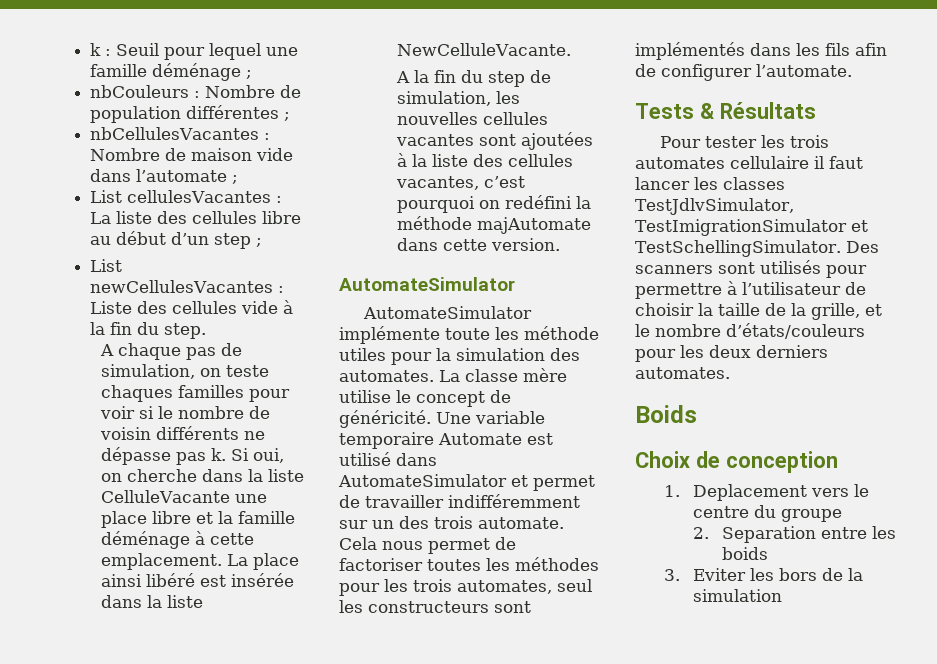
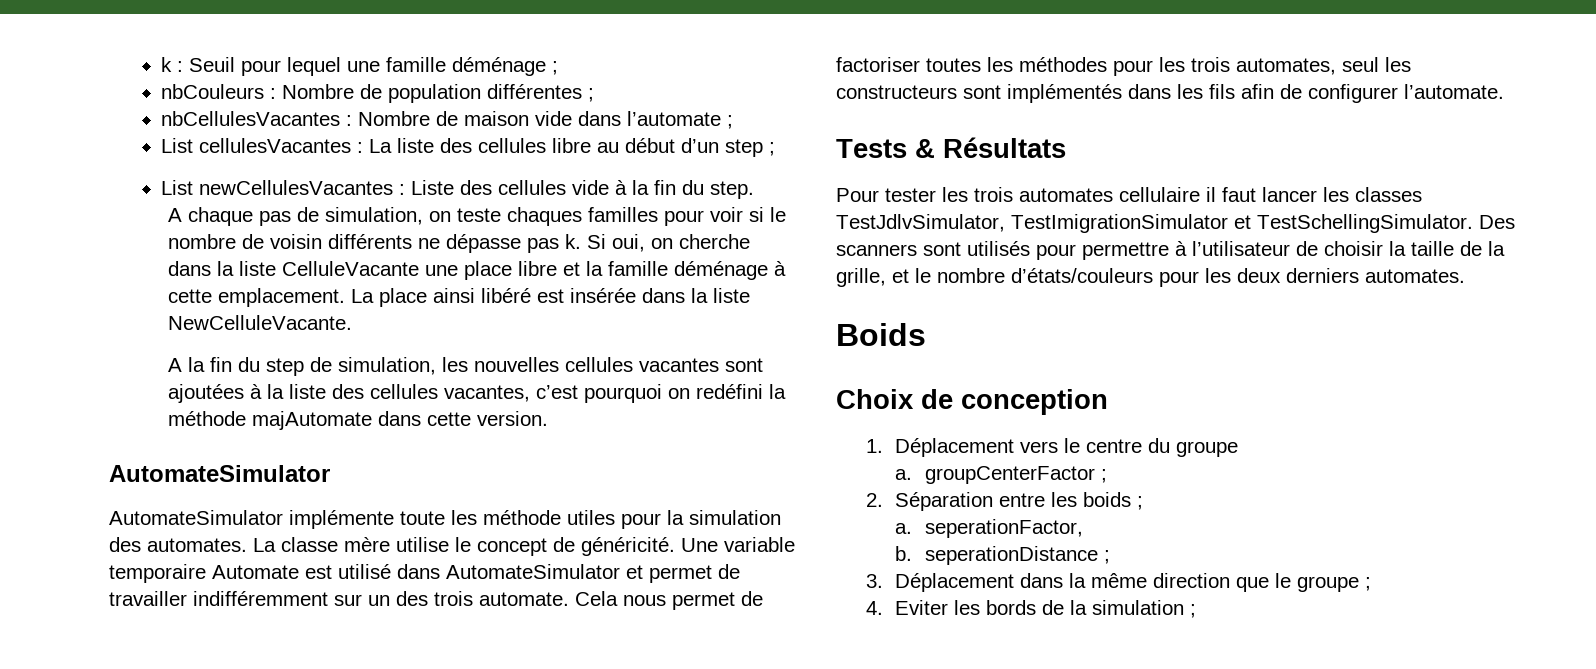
- 1. Deplacement vers le centre du groupe
+ 1. Déplacement vers le centre du groupe
- 2. Separation entre les boids
- 3. Eviter les bors de la simulation
+ a. groupCenterFactor ;
+ 2. Séparation entre les boids ;
+ a. seperationFactor,
+ b. seperationDistance ;
+ 3. Déplacement dans la même direction que le groupe ;
+ 4. Eviter les bords de la simulation ;

